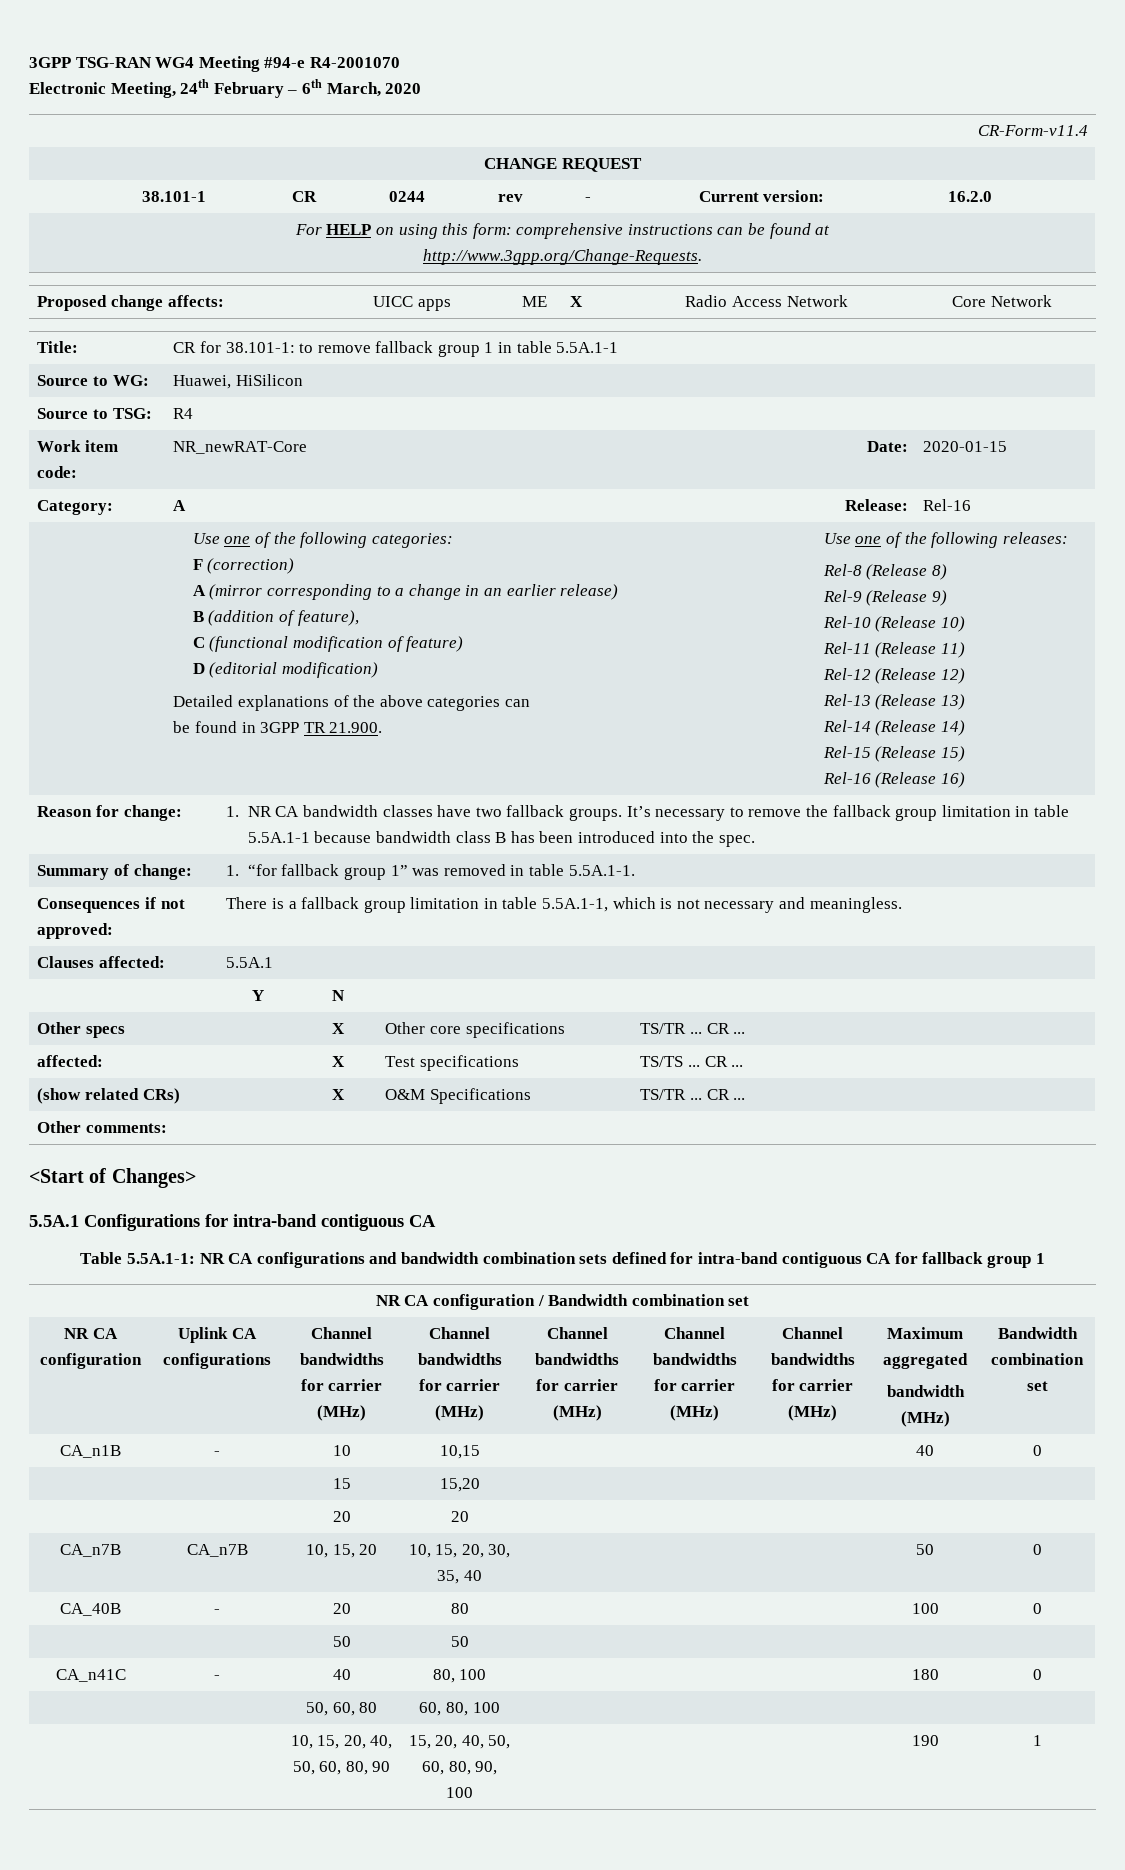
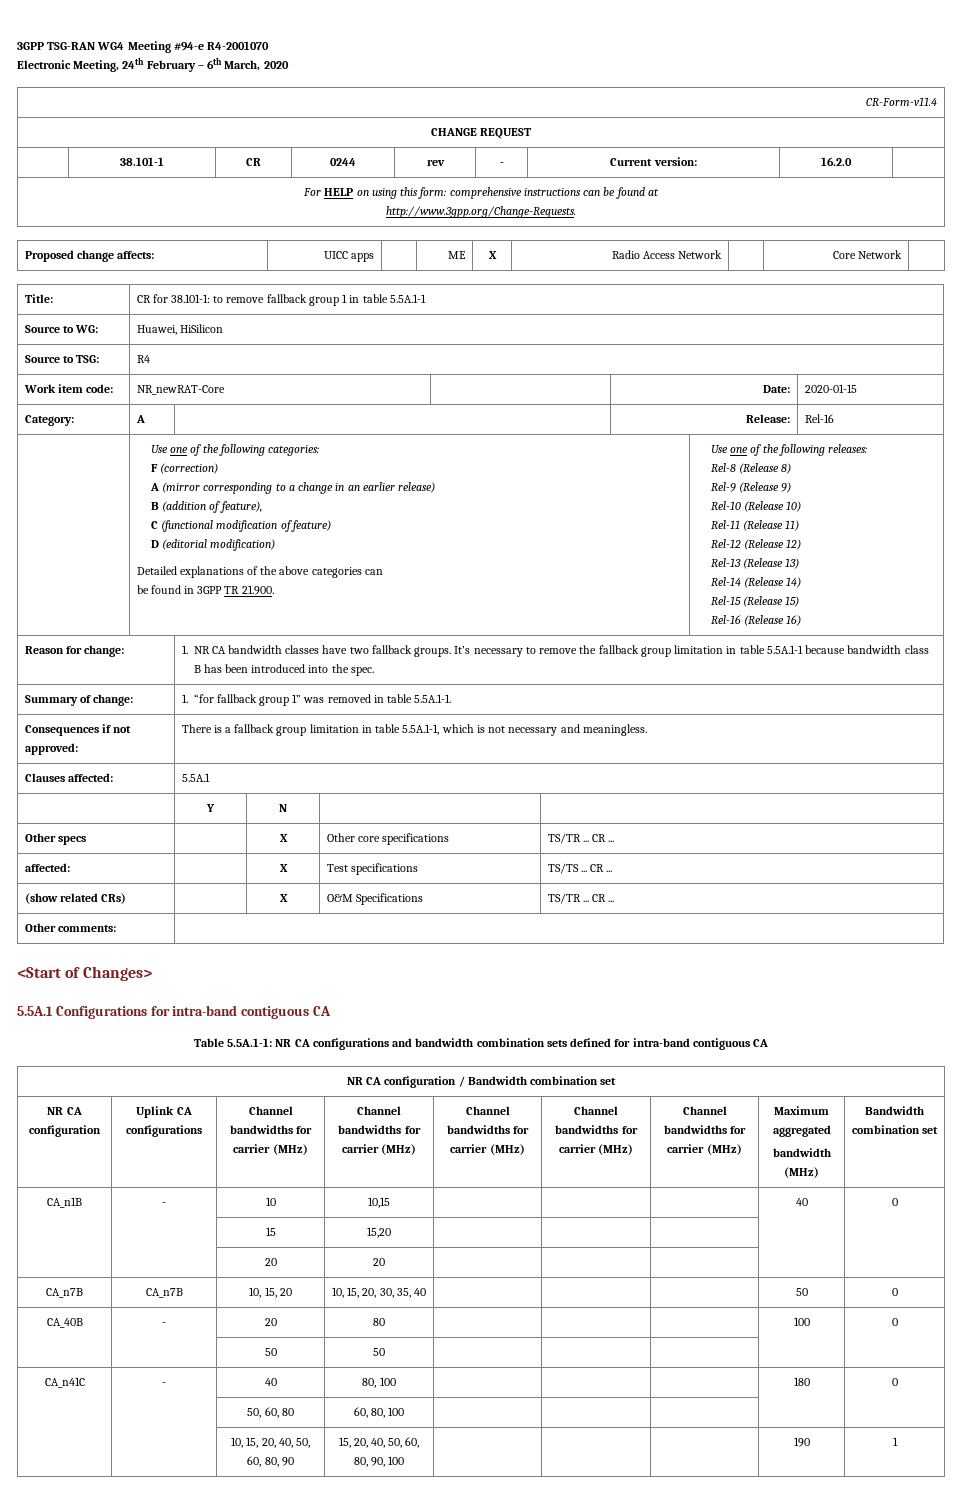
- Table 5.5A.1-1: NR CA configurations and bandwidth combination sets defined for intra-band contiguous CA for fallback group 1
+ Table 5.5A.1-1: NR CA configurations and bandwidth combination sets defined for intra-band contiguous CA

